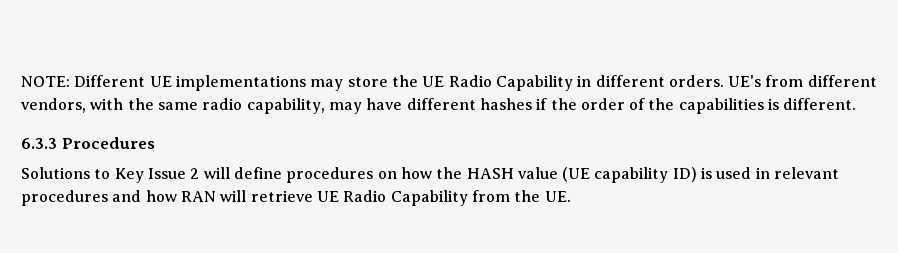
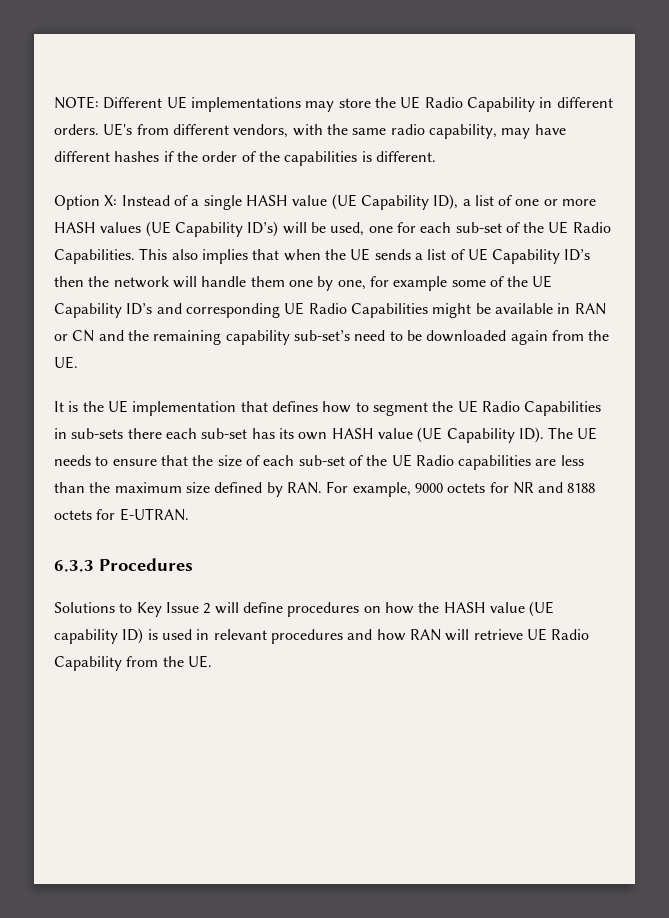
+ Option X: Instead of a single HASH value (UE Capability ID), a list of one or more HASH values (UE Capability ID’s) will be used, one for each sub-set of the UE Radio Capabilities. This also implies that when the UE sends a list of UE Capability ID’s then the network will handle them one by one, for example some of the UE Capability ID’s and corresponding UE Radio Capabilities might be available in RAN or CN and the remaining capability sub-set’s need to be downloaded again from the UE.
+ It is the UE implementation that defines how to segment the UE Radio Capabilities in sub-sets there each sub-set has its own HASH value (UE Capability ID). The UE needs to ensure that the size of each sub-set of the UE Radio capabilities are less than the maximum size defined by RAN. For example, 9000 octets for NR and 8188 octets for E-UTRAN.

